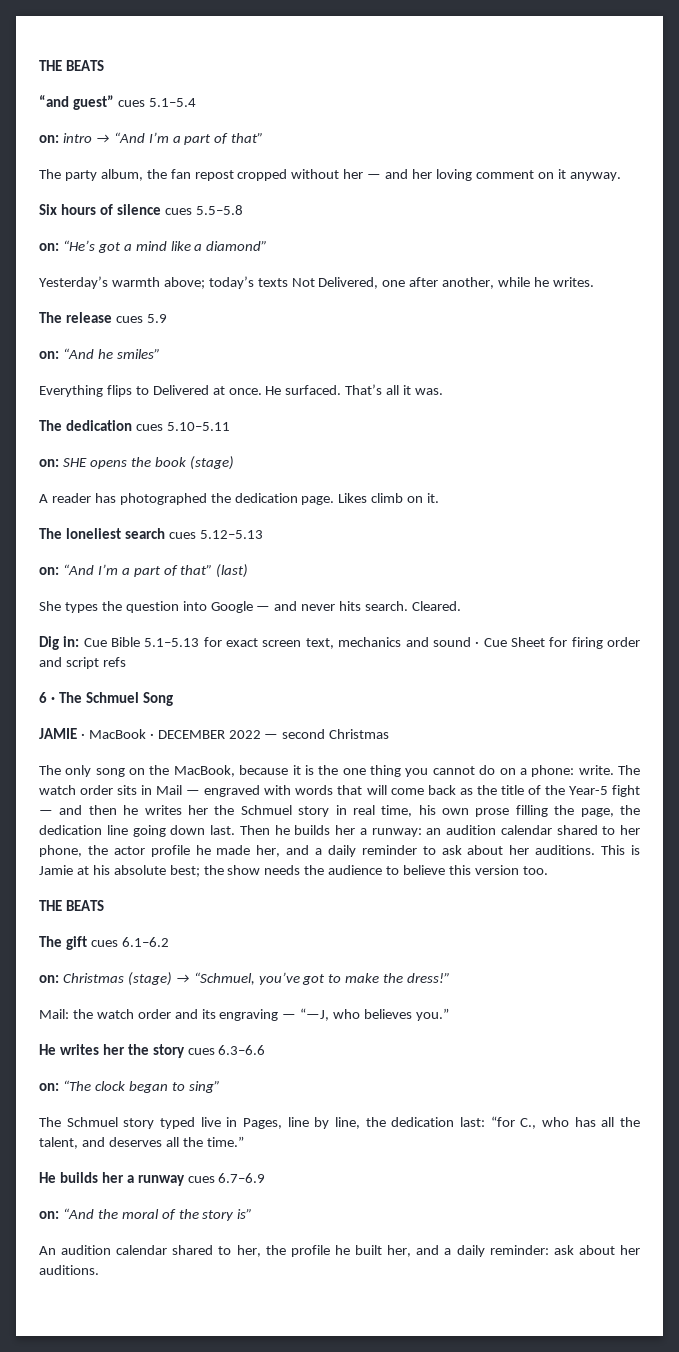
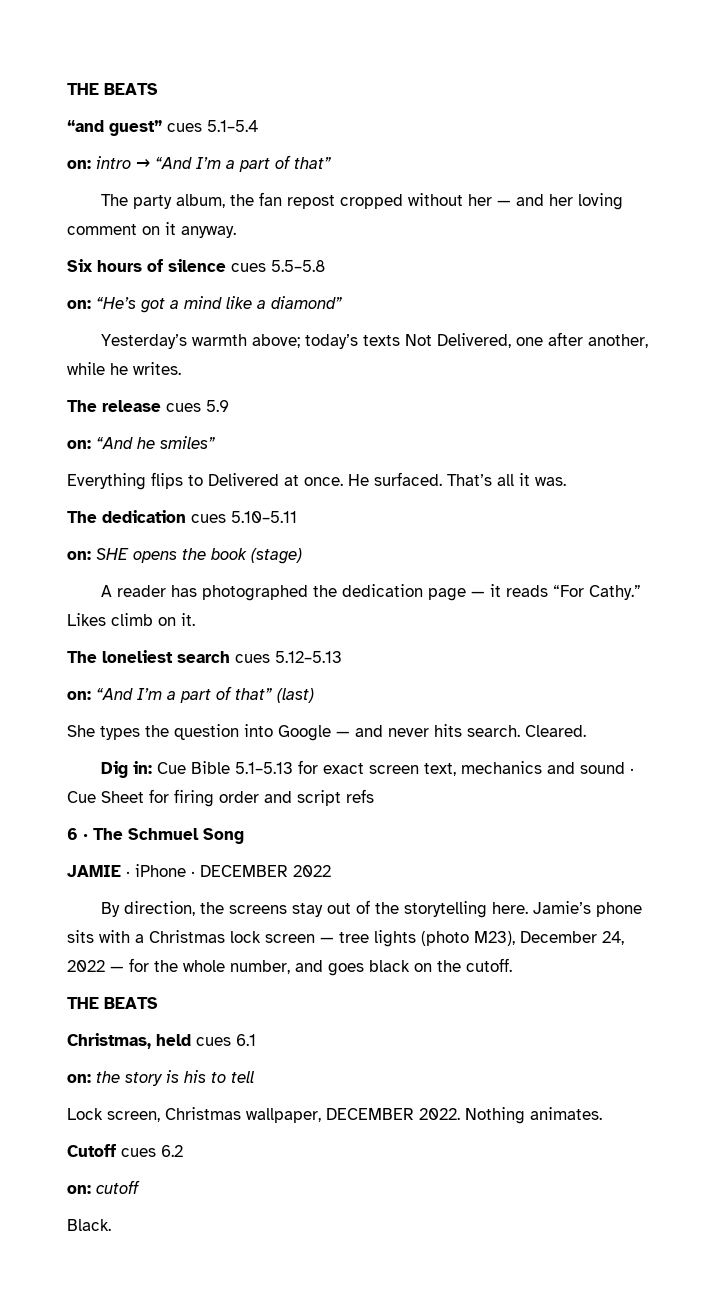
- A reader has photographed the dedication page.
+ A reader has photographed the dedication page — it reads “For Cathy.”
- JAMIE · MacBook · DECEMBER 2022 — second Christmas
- The only song on the MacBook, because it is the one thing you cannot do on a phone: write. The watch order sits in Mail — engraved with words that will come back as the title of the Year-5 fight — and then he writes her the Schmuel story in real time, his own prose filling the page, the dedication line going down last. Then he builds her a runway: an audition calendar shared to her phone, the actor profile he made her, and a daily reminder to ask about her auditions. This is Jamie at his absolute best; the show needs the audience to believe this version too.
+ JAMIE · iPhone · DECEMBER 2022
+ By direction, the screens stay out of the storytelling here. Jamie’s phone sits with a Christmas lock screen — tree lights (photo M23), December 24, 2022 — for the whole number, and goes black on the cutoff.
  THE BEATS
- The gift cues 6.1–6.2
- on: Christmas (stage) → “Schmuel, you’ve got to make the dress!”
- Mail: the watch order and its engraving — “—J, who believes you.”
- He writes her the story cues 6.3–6.6
- on: “The clock began to sing”
- The Schmuel story typed live in Pages, line by line, the dedication last: “for C., who has all the talent, and deserves all the time.”
- He builds her a runway cues 6.7–6.9
- on: “And the moral of the story is”
- An audition calendar shared to her, the profile he built her, and a daily reminder: ask about her auditions.
+ Christmas, held cues 6.1
+ on: the story is his to tell
+ Lock screen, Christmas wallpaper, DECEMBER 2022. Nothing animates.
+ Cutoff cues 6.2
+ on: cutoff
+ Black.

